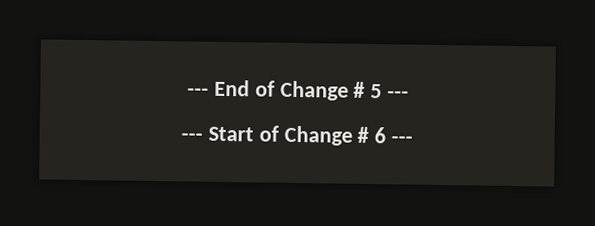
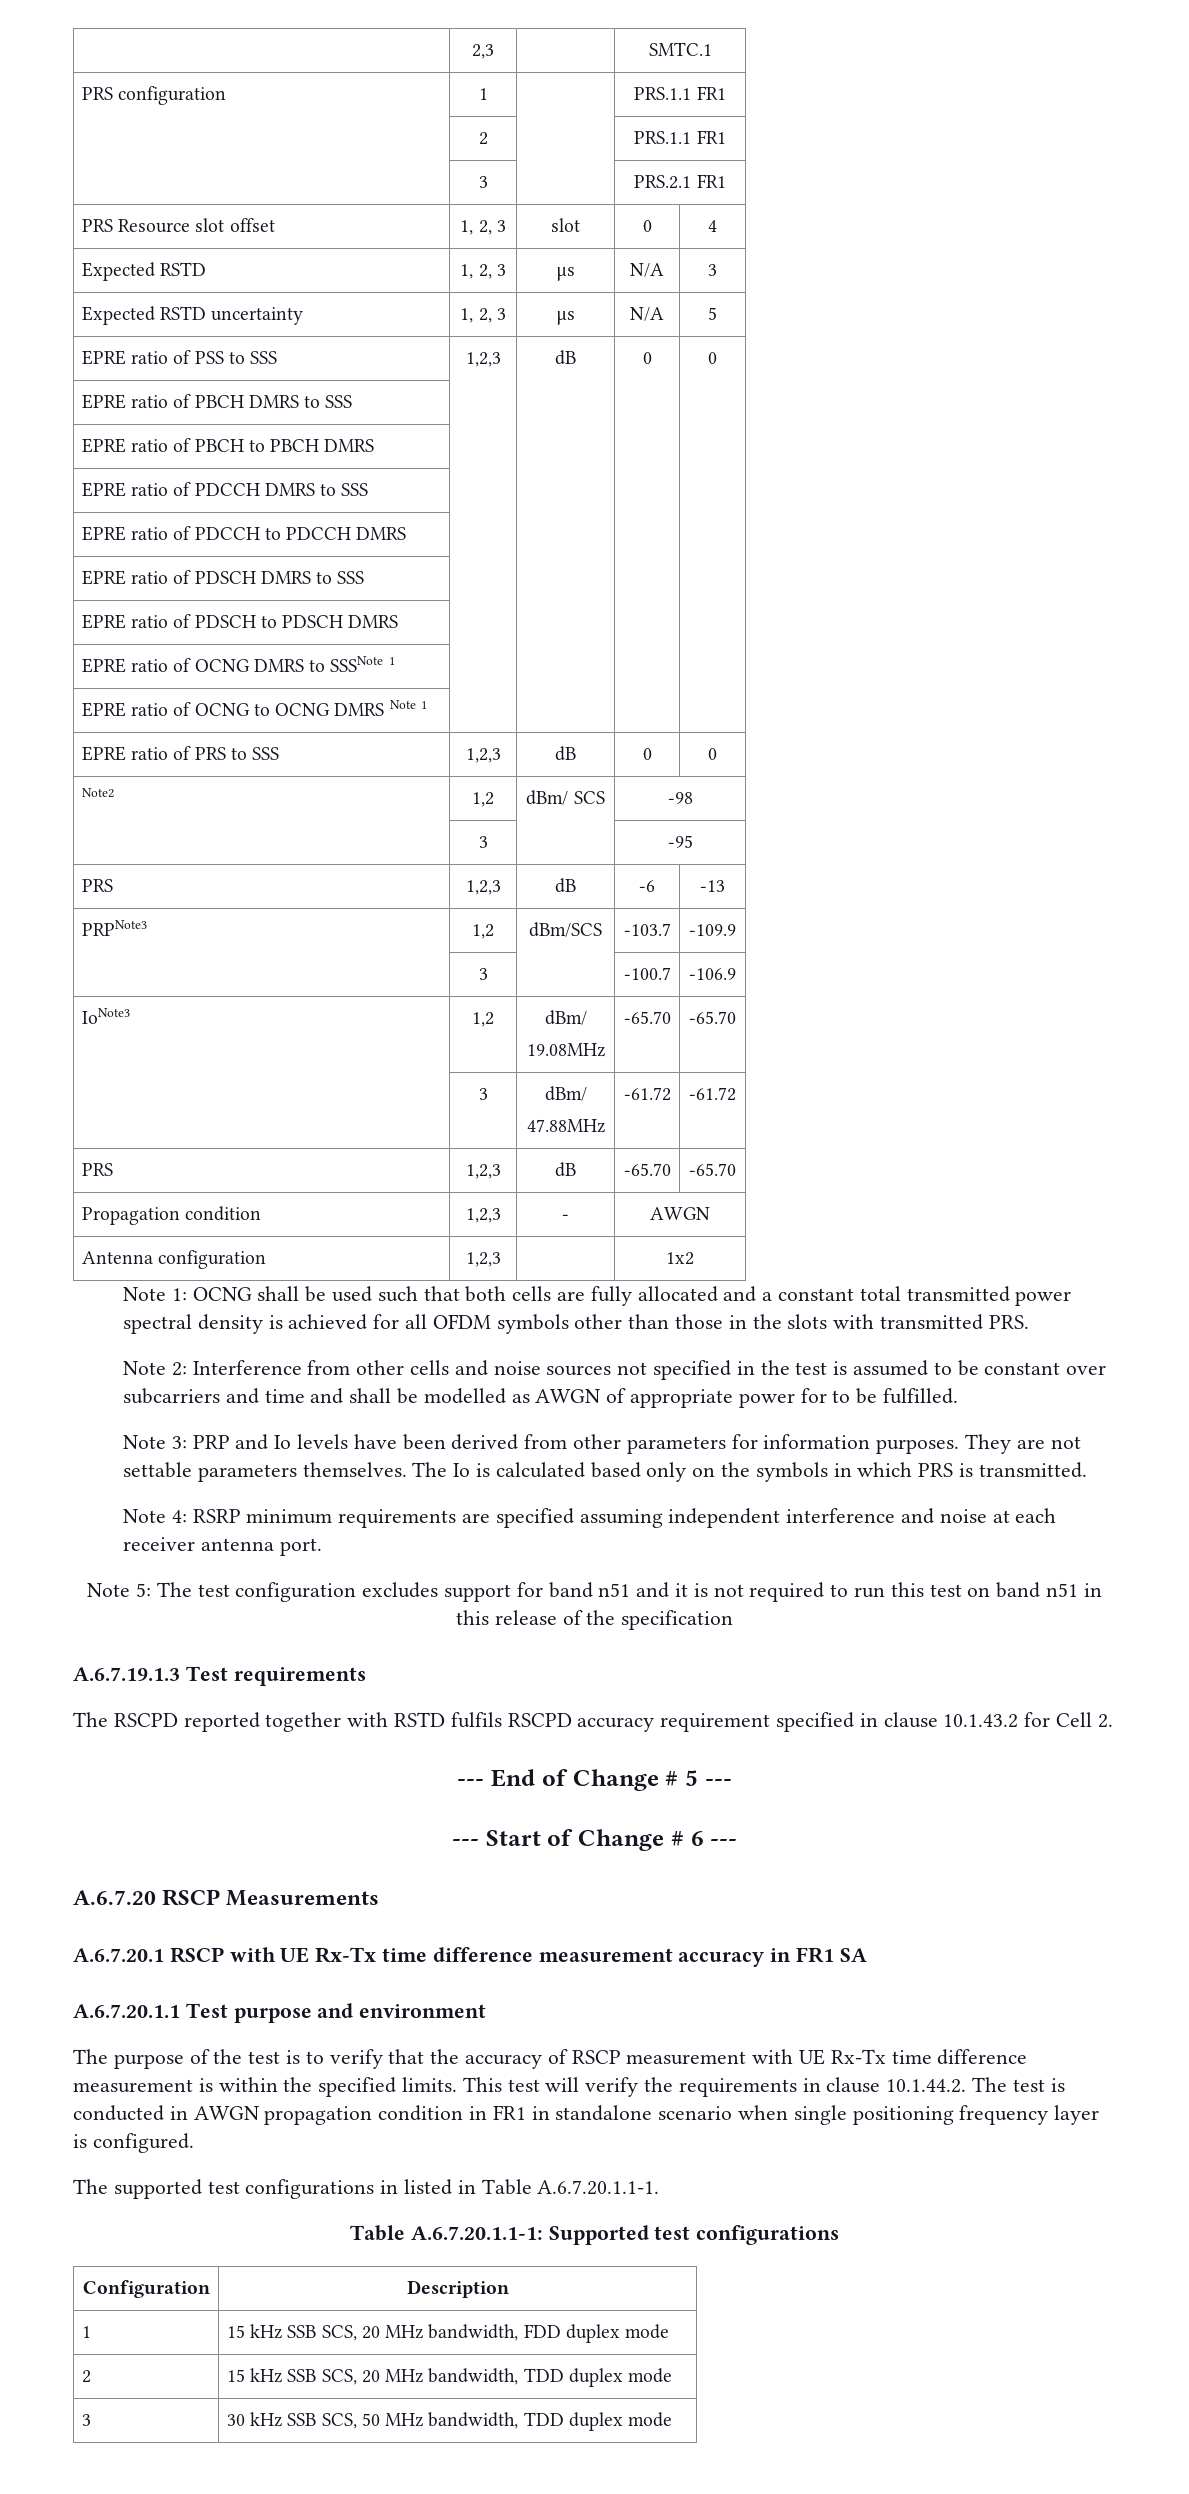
+ | 2,3 | | SMTC.1
+ PRS configuration | 1 | | PRS.1.1 FR1
+ | 2 | | PRS.1.1 FR1
+ | 3 | | PRS.2.1 FR1
+ PRS Resource slot offset | 1, 2, 3 | slot | 0 | 4
+ Expected RSTD | 1, 2, 3 | μs | N/A | 3
+ Expected RSTD uncertainty | 1, 2, 3 | μs | N/A | 5
+ EPRE ratio of PSS to SSS | 1,2,3 | dB | 0 | 0
+ EPRE ratio of PBCH DMRS to SSS | | | |
+ EPRE ratio of PBCH to PBCH DMRS | | | |
+ EPRE ratio of PDCCH DMRS to SSS | | | |
+ EPRE ratio of PDCCH to PDCCH DMRS | | | |
+ EPRE ratio of PDSCH DMRS to SSS | | | |
+ EPRE ratio of PDSCH to PDSCH DMRS | | | |
+ EPRE ratio of OCNG DMRS to SSSNote 1 | | | |
+ EPRE ratio of OCNG to OCNG DMRS Note 1 | | | |
+ EPRE ratio of PRS to SSS | 1,2,3 | dB | 0 | 0
+ Note2 | 1,2 | dBm/ SCS | -98
+ | 3 | | -95
+ PRS | 1,2,3 | dB | -6 | -13
+ PRPNote3 | 1,2 | dBm/SCS | -103.7 | -109.9
+ | 3 | | -100.7 | -106.9
+ IoNote3 | 1,2 | dBm/
+ 19.08MHz | -65.70 | -65.70
+ | 3 | dBm/
+ 47.88MHz | -61.72 | -61.72
+ PRS | 1,2,3 | dB | -65.70 | -65.70
+ Propagation condition | 1,2,3 | - | AWGN
+ Antenna configuration | 1,2,3 | | 1x2
+ Note 1: OCNG shall be used such that both cells are fully allocated and a constant total transmitted power spectral density is achieved for all OFDM symbols other than those in the slots with transmitted PRS.
+ Note 2: Interference from other cells and noise sources not specified in the test is assumed to be constant over subcarriers and time and shall be modelled as AWGN of appropriate power for to be fulfilled.
+ Note 3: PRP and Io levels have been derived from other parameters for information purposes. They are not settable parameters themselves. The Io is calculated based only on the symbols in which PRS is transmitted.
+ Note 4: RSRP minimum requirements are specified assuming independent interference and noise at each receiver antenna port.
+ Note 5: The test configuration excludes support for band n51 and it is not required to run this test on band n51 in this release of the specification
+ A.6.7.19.1.3 Test requirements
+ The RSCPD reported together with RSTD fulfils RSCPD accuracy requirement specified in clause 10.1.43.2 for Cell 2.
+ A.6.7.20 RSCP Measurements
+ A.6.7.20.1 RSCP with UE Rx-Tx time difference measurement accuracy in FR1 SA
+ A.6.7.20.1.1 Test purpose and environment
+ The purpose of the test is to verify that the accuracy of RSCP measurement with UE Rx-Tx time difference measurement is within the specified limits. This test will verify the requirements in clause 10.1.44.2. The test is conducted in AWGN propagation condition in FR1 in standalone scenario when single positioning frequency layer is configured.
+ The supported test configurations in listed in Table A.6.7.20.1.1-1.
+ Table A.6.7.20.1.1-1: Supported test configurations
+ Configuration | Description
+ 1 | 15 kHz SSB SCS, 20 MHz bandwidth, FDD duplex mode
+ 2 | 15 kHz SSB SCS, 20 MHz bandwidth, TDD duplex mode
+ 3 | 30 kHz SSB SCS, 50 MHz bandwidth, TDD duplex mode

